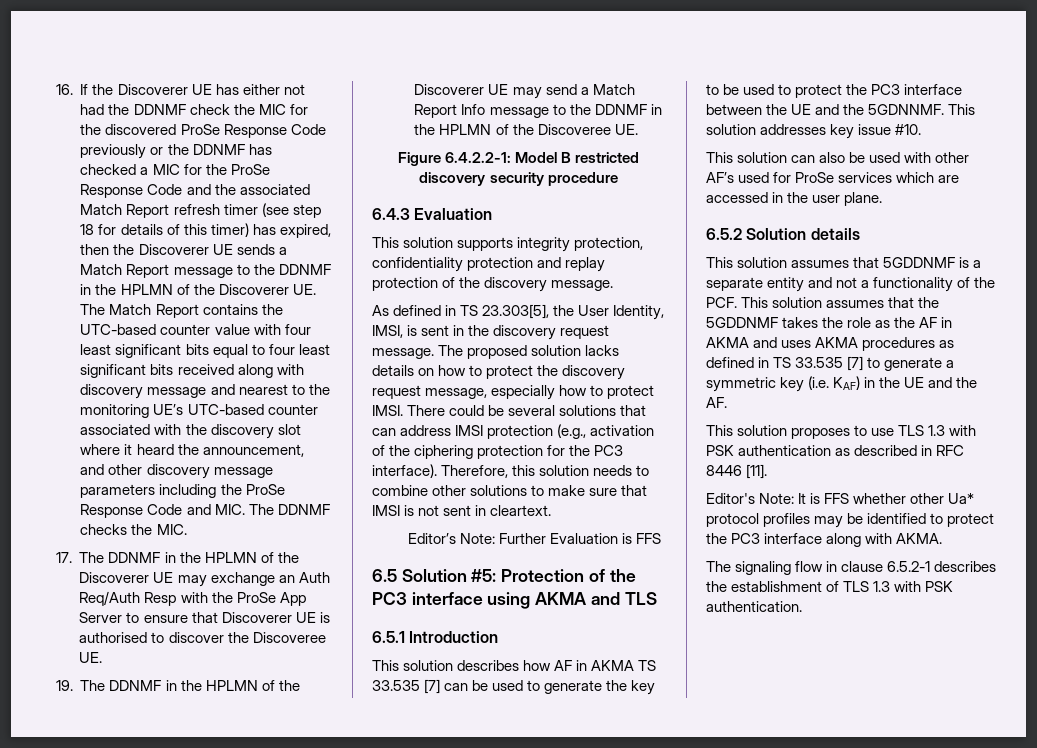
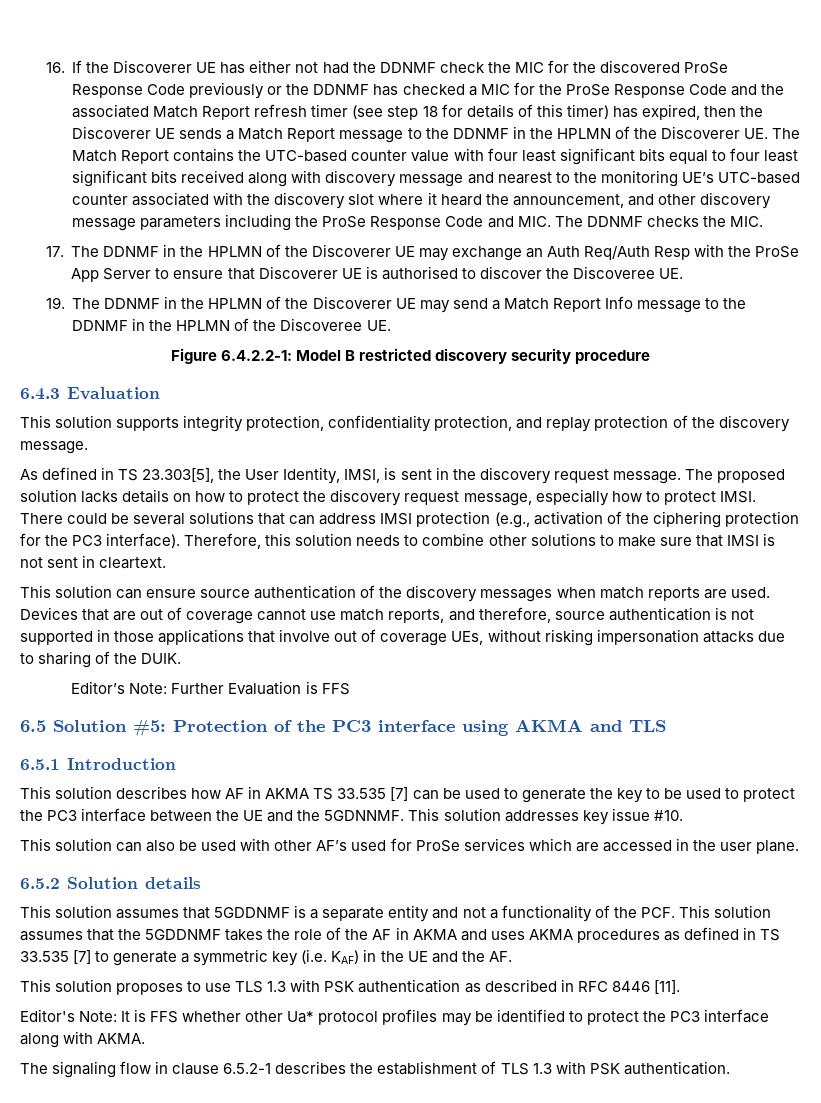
- This solution supports integrity protection, confidentiality protection and replay protection of the discovery message.
+ This solution supports integrity protection, confidentiality protection, and replay protection of the discovery message.
+ This solution can ensure source authentication of the discovery messages when match reports are used. Devices that are out of coverage cannot use match reports, and therefore, source authentication is not supported in those applications that involve out of coverage UEs, without risking impersonation attacks due to sharing of the DUIK.
- This solution assumes that 5GDDNMF is a separate entity and not a functionality of the PCF. This solution assumes that the 5GDDNMF takes the role as the AF in AKMA and uses AKMA procedures as defined in TS 33.535 [7] to generate a symmetric key (i.e. KAF) in the UE and the AF.
+ This solution assumes that 5GDDNMF is a separate entity and not a functionality of the PCF. This solution assumes that the 5GDDNMF takes the role of the AF in AKMA and uses AKMA procedures as defined in TS 33.535 [7] to generate a symmetric key (i.e. KAF) in the UE and the AF.

